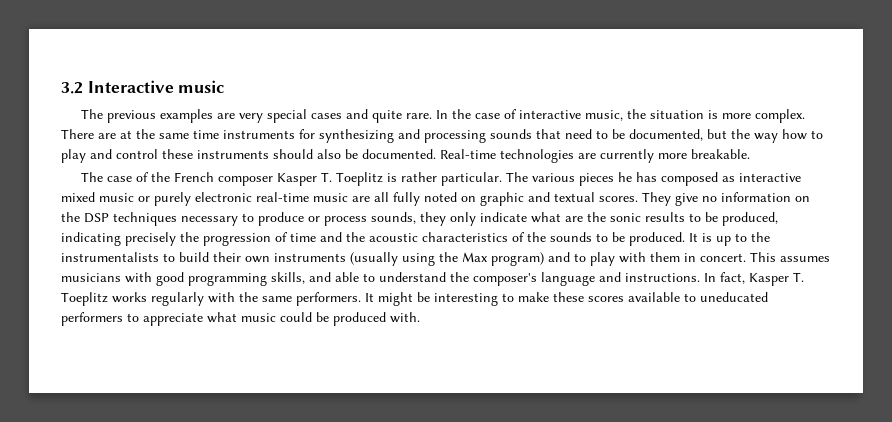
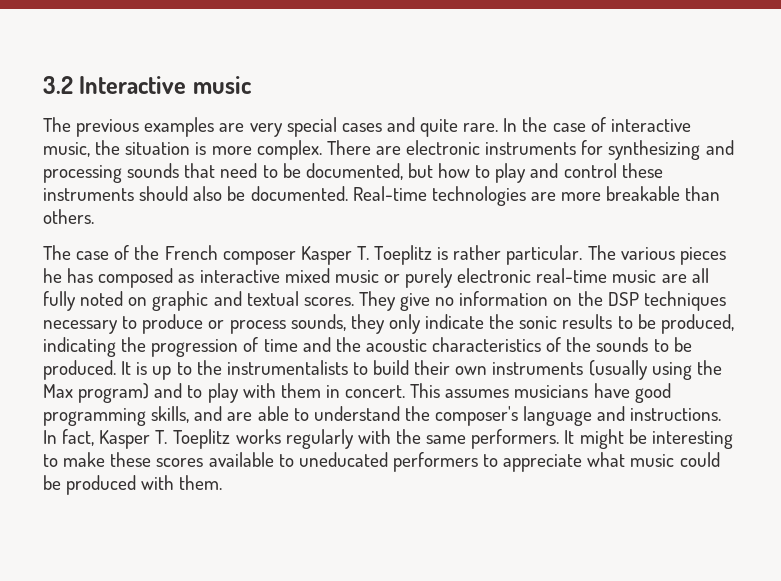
- There are at the same time instruments for synthesizing and processing sounds that need to be documented, but the way how to play and control these instruments should also be documented.
+ There are electronic instruments for synthesizing and processing sounds that need to be documented, but how to play and control these instruments should also be documented.
- Real-time technologies are currently more breakable.
+ Real-time technologies are more breakable than others.
- They give no information on the DSP techniques necessary to produce or process sounds, they only indicate what are the sonic results to be produced, indicating precisely the progression of time and the acoustic characteristics of the sounds to be produced.
+ They give no information on the DSP techniques necessary to produce or process sounds, they only indicate the sonic results to be produced, indicating the progression of time and the acoustic characteristics of the sounds to be produced.
- This assumes musicians with good programming skills, and able to understand the composer's language and instructions.
+ This assumes musicians have good programming skills, and are able to understand the composer's language and instructions.
- It might be interesting to make these scores available to uneducated performers to appreciate what music could be produced with.
+ It might be interesting to make these scores available to uneducated performers to appreciate what music could be produced with them.

